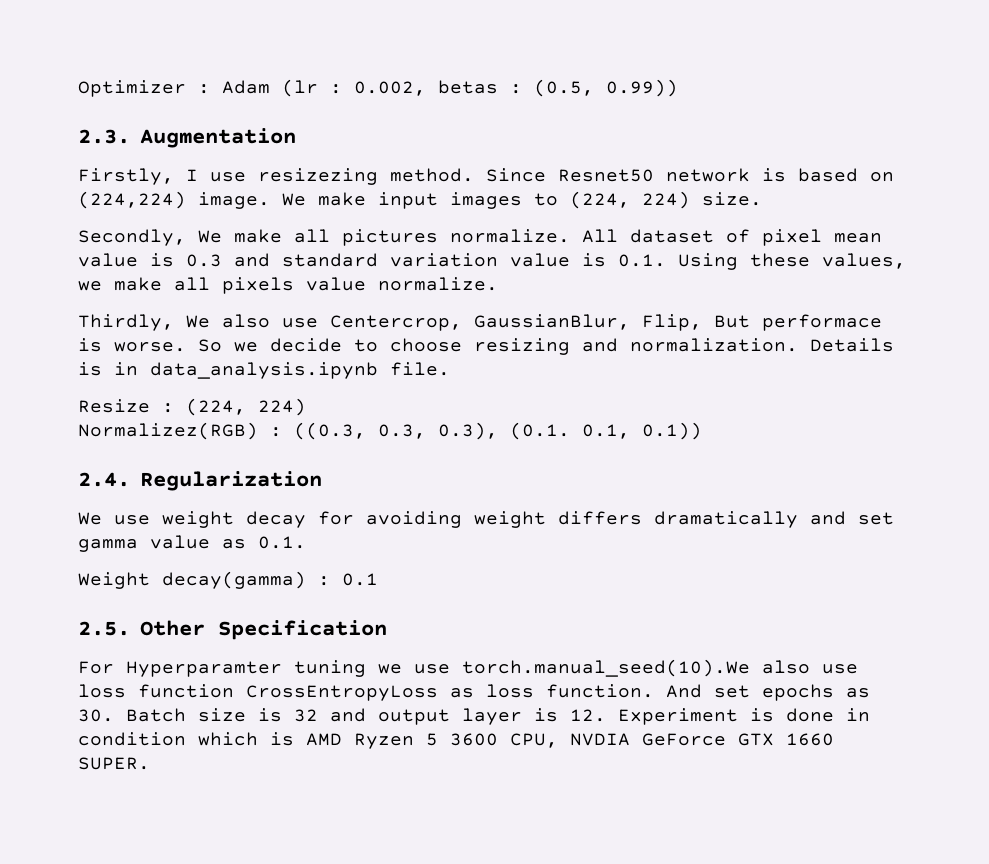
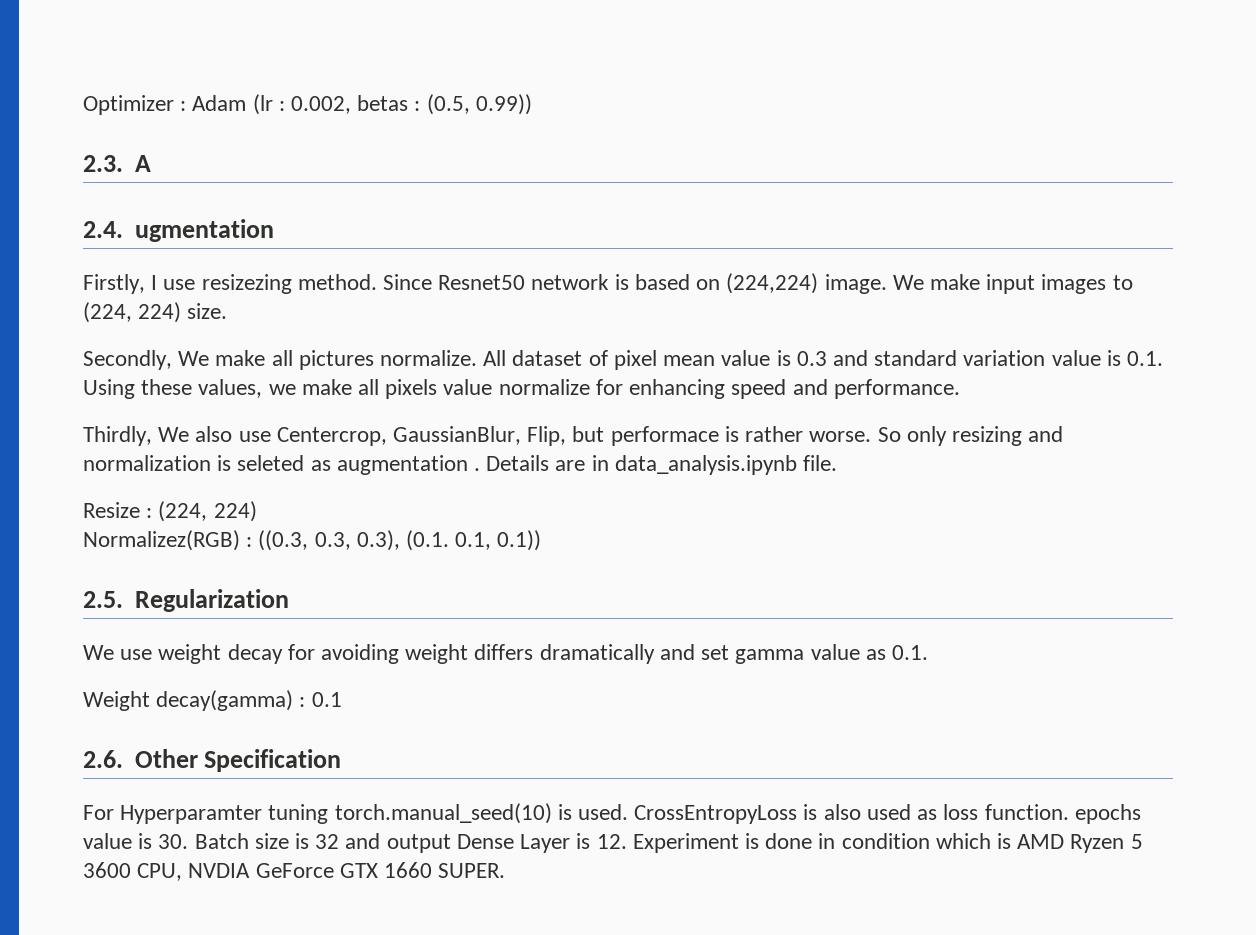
- 2.3. Augmentation
+ 2.3. A
+ 2.4. ugmentation
- All dataset of pixel mean value is 0.3 and standard variation value is 0.1. Using these values, we make all pixels value normalize.
+ All dataset of pixel mean value is 0.3 and standard variation value is 0.1. Using these values, we make all pixels value normalize for enhancing speed and performance.
- Thirdly, We also use Centercrop, GaussianBlur, Flip, But performace is worse.
+ Thirdly, We also use Centercrop, GaussianBlur, Flip, but performace is rather worse.
- So we decide to choose resizing and normalization. Details is in data_analysis.ipynb file.
+ So only resizing and normalization is seleted as augmentation . Details are in data_analysis.ipynb file.
- 2.4. Regularization
+ 2.5. Regularization
- 2.5. Other Specification
+ 2.6. Other Specification
- For Hyperparamter tuning we use torch.manual_seed(10).We also use loss function CrossEntropyLoss as loss function. And set epochs as 30. Batch size is 32 and output layer is 12. Experiment is done in condition which is AMD Ryzen 5 3600 CPU, NVDIA GeForce GTX 1660 SUPER.
+ For Hyperparamter tuning torch.manual_seed(10) is used. CrossEntropyLoss is also used as loss function. epochs value is 30. Batch size is 32 and output Dense Layer is 12. Experiment is done in condition which is AMD Ryzen 5 3600 CPU, NVDIA GeForce GTX 1660 SUPER.

